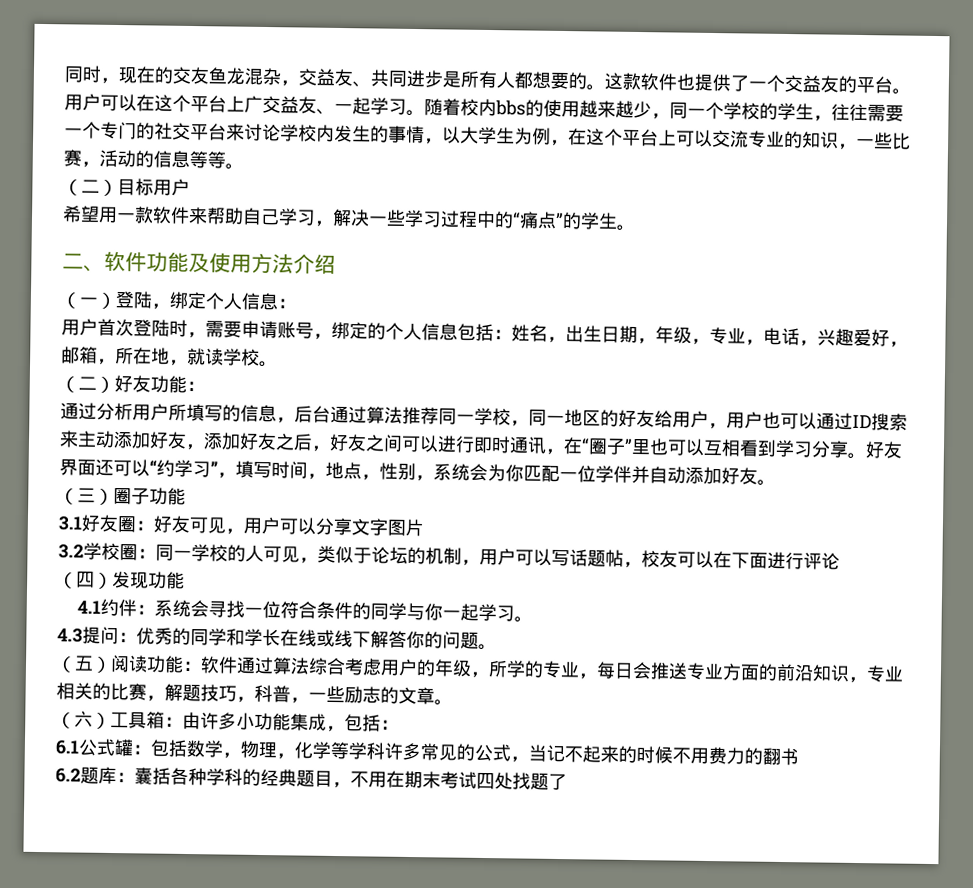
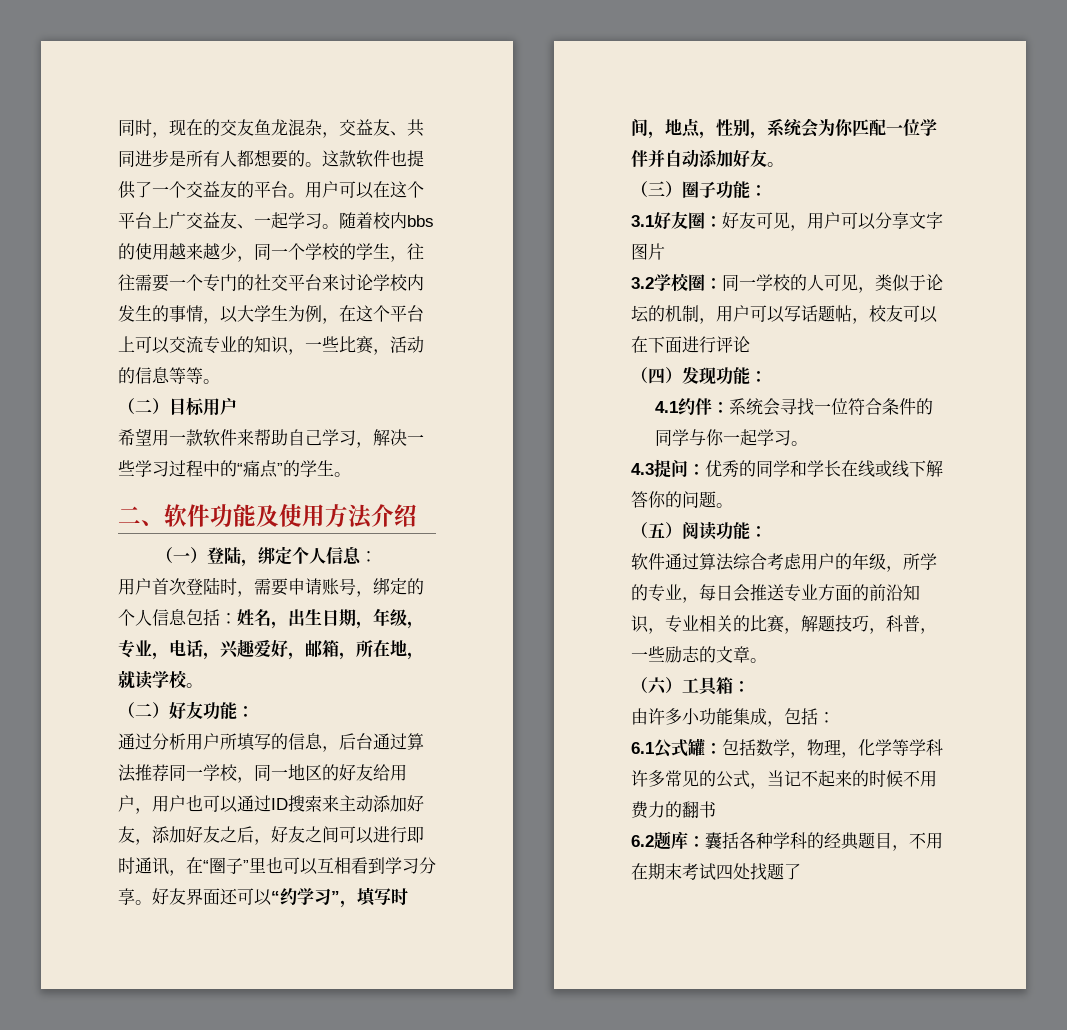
- （三）圈子功能
+ （三）圈子功能：
- （四）发现功能
+ （四）发现功能：
- （五）阅读功能：软件通过算法综合考虑用户的年级，所学的专业，每日会推送专业方面的前沿知识，专业相关的比赛，解题技巧，科普，一些励志的文章。
+ （五）阅读功能：
+ 软件通过算法综合考虑用户的年级，所学的专业，每日会推送专业方面的前沿知识，专业相关的比赛，解题技巧，科普，一些励志的文章。
- （六）工具箱：由许多小功能集成，包括：
+ （六）工具箱：
+ 由许多小功能集成，包括：

